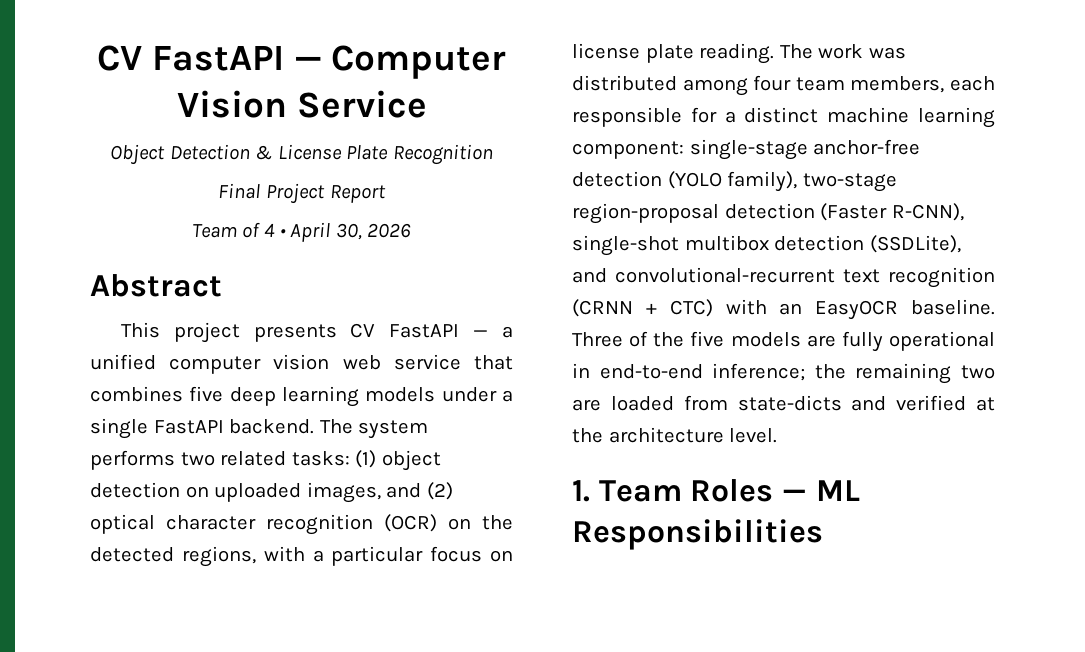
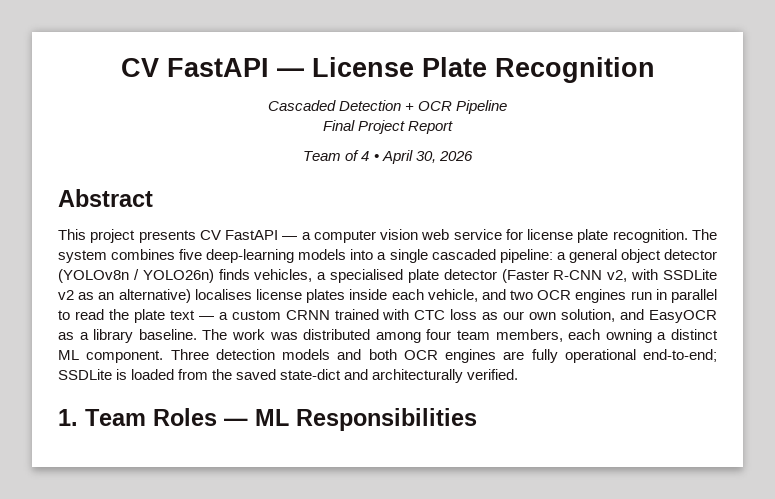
- CV FastAPI — Computer Vision Service
- Object Detection & License Plate Recognition
+ CV FastAPI — License Plate Recognition
+ Cascaded Detection + OCR Pipeline
- This project presents CV FastAPI — a unified computer vision web service that combines five deep learning models under a single FastAPI backend. The system performs two related tasks: (1) object detection on uploaded images, and (2) optical character recognition (OCR) on the detected regions, with a particular focus on license plate reading.
+ This project presents CV FastAPI — a computer vision web service for license plate recognition. The system combines five deep-learning models into a single cascaded pipeline: a general object detector (YOLOv8n / YOLO26n) finds vehicles, a specialised plate detector (Faster R-CNN v2, with SSDLite v2 as an alternative) localises license plates inside each vehicle, and two OCR engines run in parallel to read the plate text — a custom CRNN trained with CTC loss as our own solution, and EasyOCR as a library baseline.
- The work was distributed among four team members, each responsible for a distinct machine learning component: single-stage anchor-free detection (YOLO family), two-stage region-proposal detection (Faster R-CNN), single-shot multibox detection (SSDLite), and convolutional-recurrent text recognition (CRNN + CTC) with an EasyOCR baseline. Three of the five models are fully operational in end-to-end inference; the remaining two are loaded from state-dicts and verified at the architecture level.
+ The work was distributed among four team members, each owning a distinct ML component. Three detection models and both OCR engines are fully operational end-to-end; SSDLite is loaded from the saved state-dict and architecturally verified.

